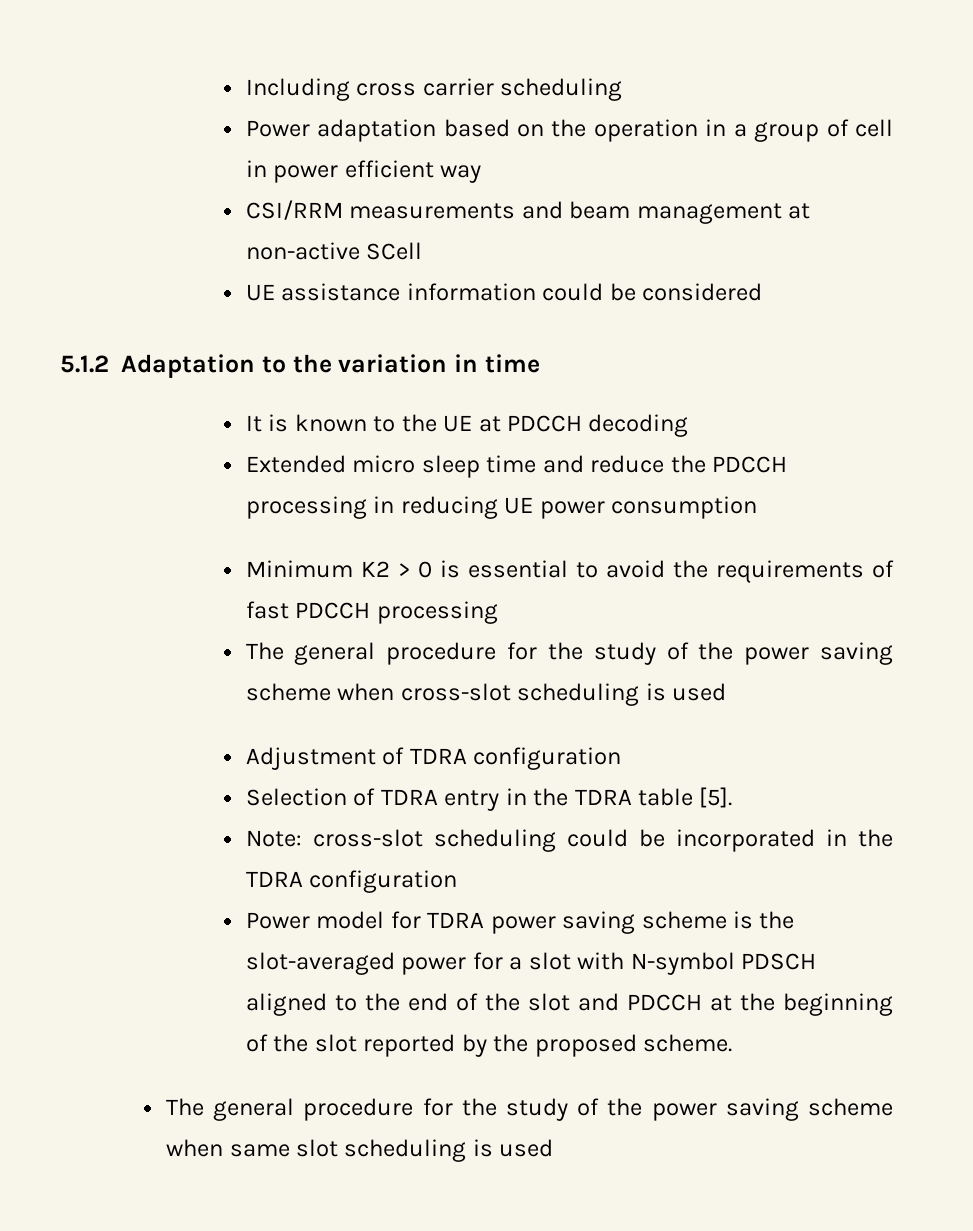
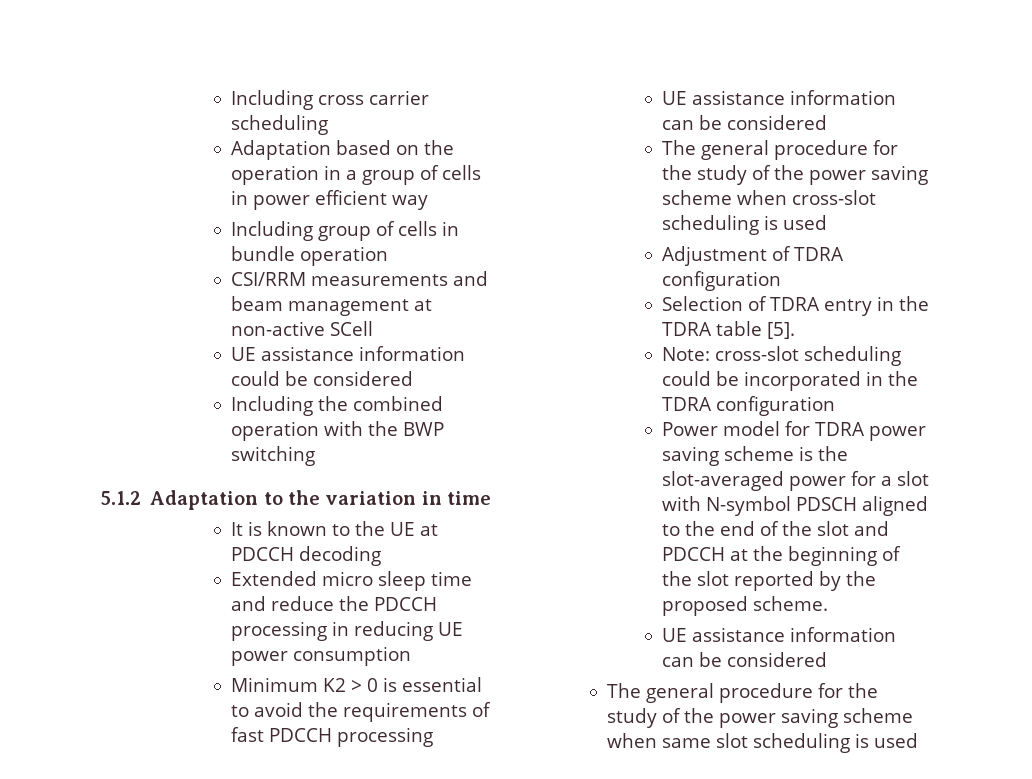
- Power adaptation based on the operation in a group of cell in power efficient way
+ Adaptation based on the operation in a group of cells in power efficient way
+ Including group of cells in bundle operation
+ Including the combined operation with the BWP switching
  Minimum K2 > 0 is essential to avoid the requirements of fast PDCCH processing
+ UE assistance information can be considered
  Power model for TDRA power saving scheme is the slot-averaged power for a slot with N-symbol PDSCH aligned to the end of the slot and PDCCH at the beginning of the slot reported by the proposed scheme.
+ UE assistance information can be considered

